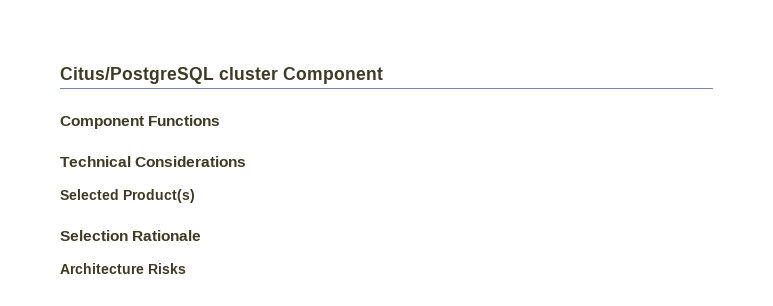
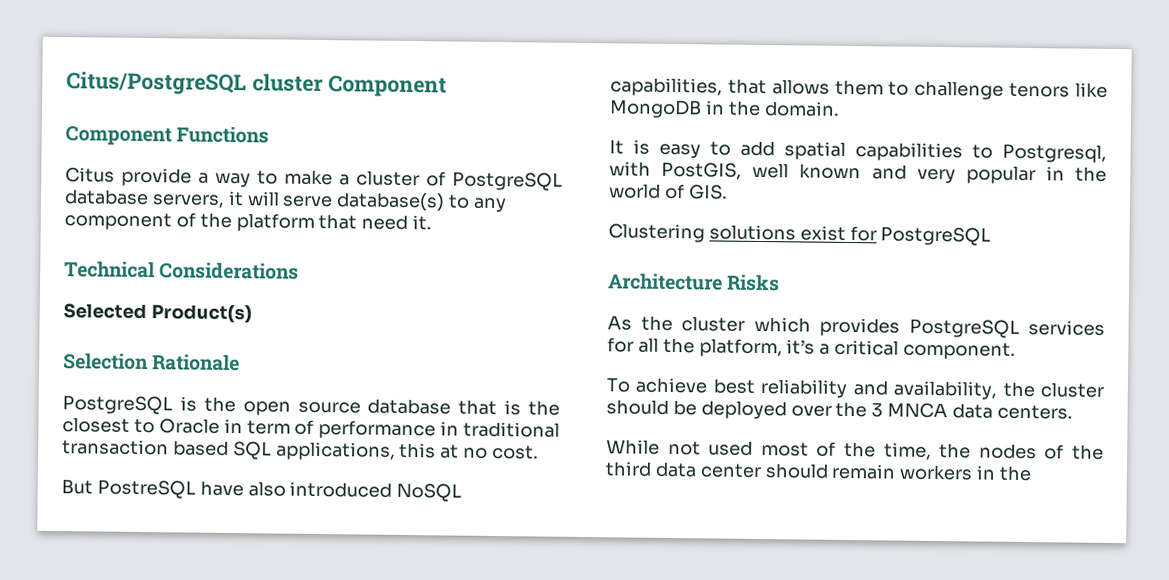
+ Citus provide a way to make a cluster of PostgreSQL database servers, it will serve database(s) to any component of the platform that need it.
+ PostgreSQL is the open source database that is the closest to Oracle in term of performance in traditional transaction based SQL applications, this at no cost.
+ But PostreSQL have also introduced NoSQL capabilities, that allows them to challenge tenors like MongoDB in the domain.
+ It is easy to add spatial capabilities to Postgresql, with PostGIS, well known and very popular in the world of GIS.
+ Clustering solutions exist for PostgreSQL
  Architecture Risks
+ As the cluster which provides PostgreSQL services for all the platform, it’s a critical component.
+ To achieve best reliability and availability, the cluster should be deployed over the 3 MNCA data centers.
+ While not used most of the time, the nodes of the third data center should remain workers in the

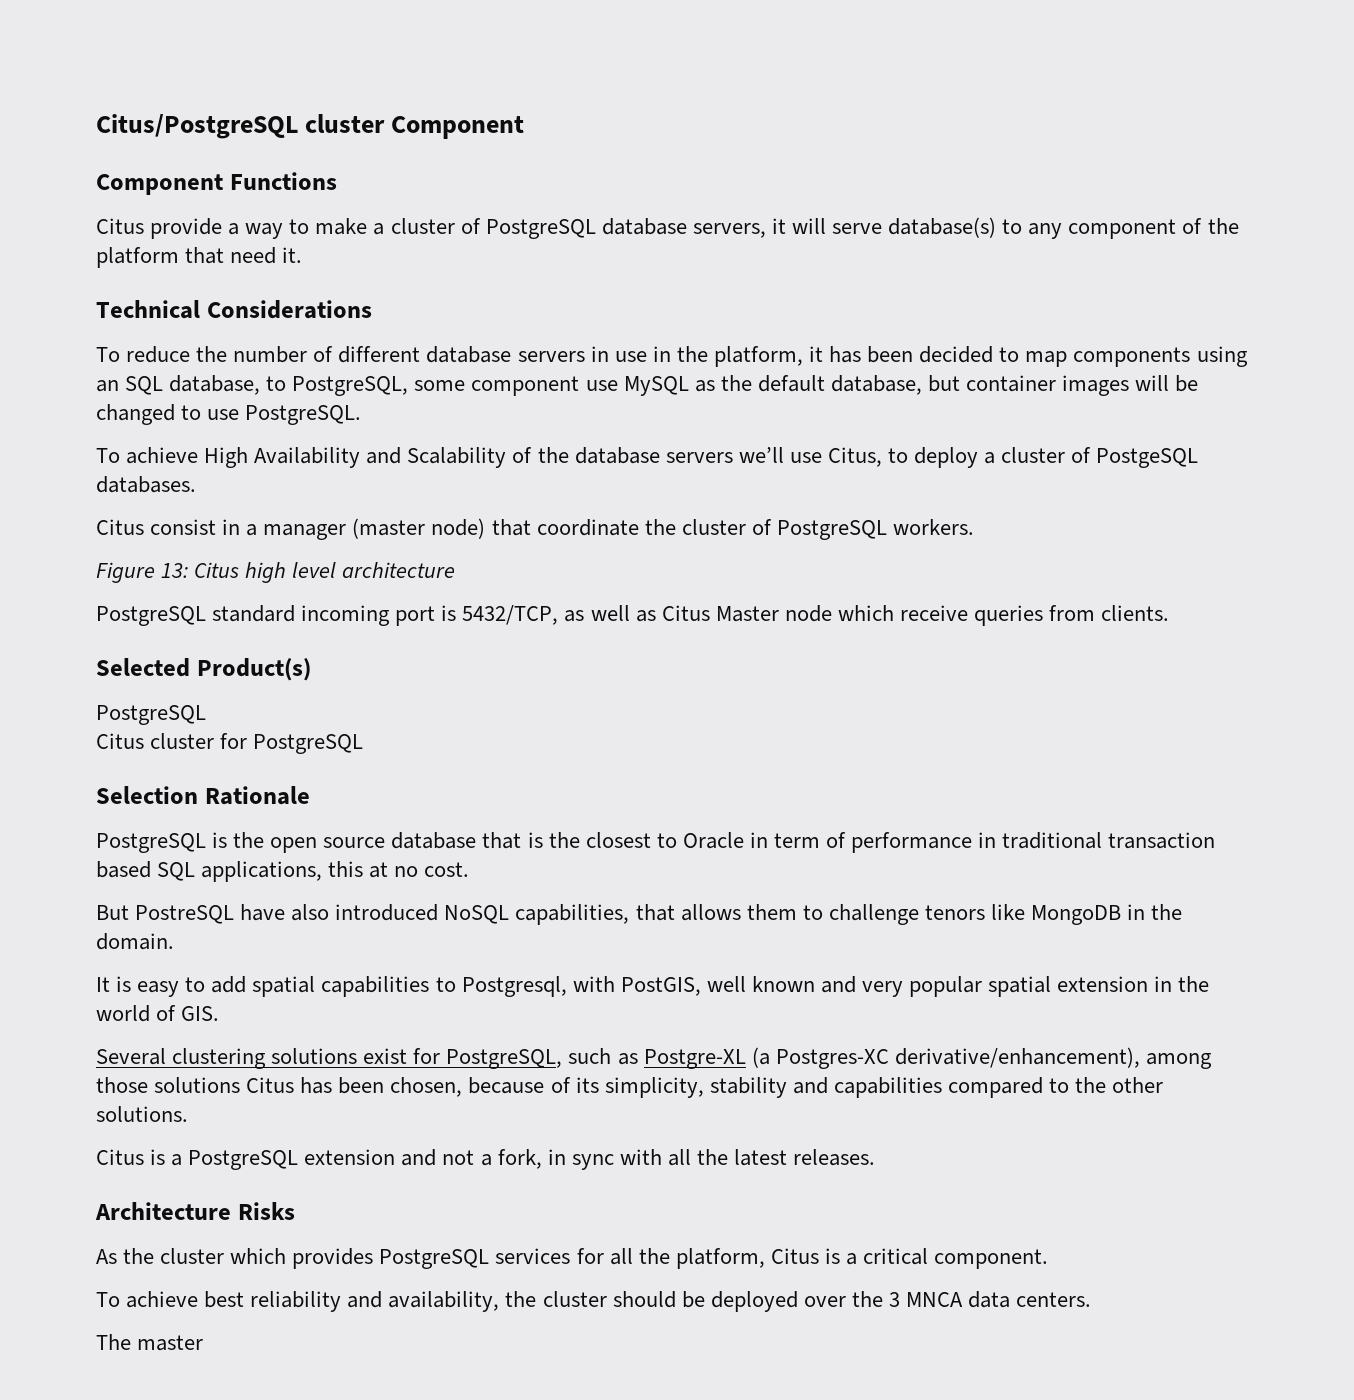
+ To reduce the number of different database servers in use in the platform, it has been decided to map components using an SQL database, to PostgreSQL, some component use MySQL as the default database, but container images will be changed to use PostgreSQL.
+ To achieve High Availability and Scalability of the database servers we’ll use Citus, to deploy a cluster of PostgeSQL databases.
+ Citus consist in a manager (master node) that coordinate the cluster of PostgreSQL workers.
+ Figure 13: Citus high level architecture
+ PostgreSQL standard incoming port is 5432/TCP, as well as Citus Master node which receive queries from clients.
  Selected Product(s)
+ PostgreSQL
+ Citus cluster for PostgreSQL
- It is easy to add spatial capabilities to Postgresql, with PostGIS, well known and very popular in the world of GIS.
+ It is easy to add spatial capabilities to Postgresql, with PostGIS, well known and very popular spatial extension in the world of GIS.
- Clustering solutions exist for PostgreSQL
+ Several clustering solutions exist for PostgreSQL, such as Postgre-XL (a Postgres-XC derivative/enhancement), among those solutions Citus has been chosen, because of its simplicity, stability and capabilities compared to the other solutions.
+ Citus is a PostgreSQL extension and not a fork, in sync with all the latest releases.
- As the cluster which provides PostgreSQL services for all the platform, it’s a critical component.
+ As the cluster which provides PostgreSQL services for all the platform, Citus is a critical component.
- While not used most of the time, the nodes of the third data center should remain workers in the
+ The master

